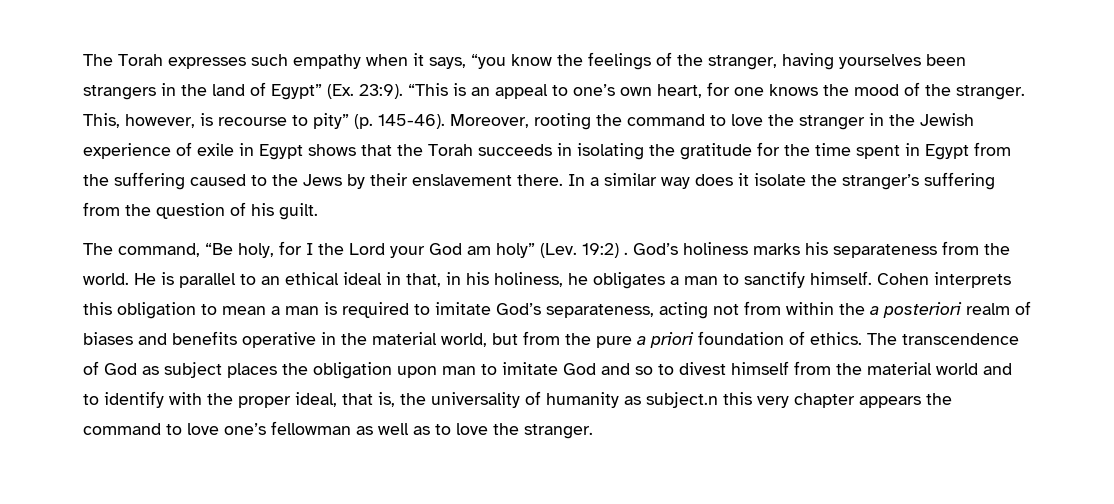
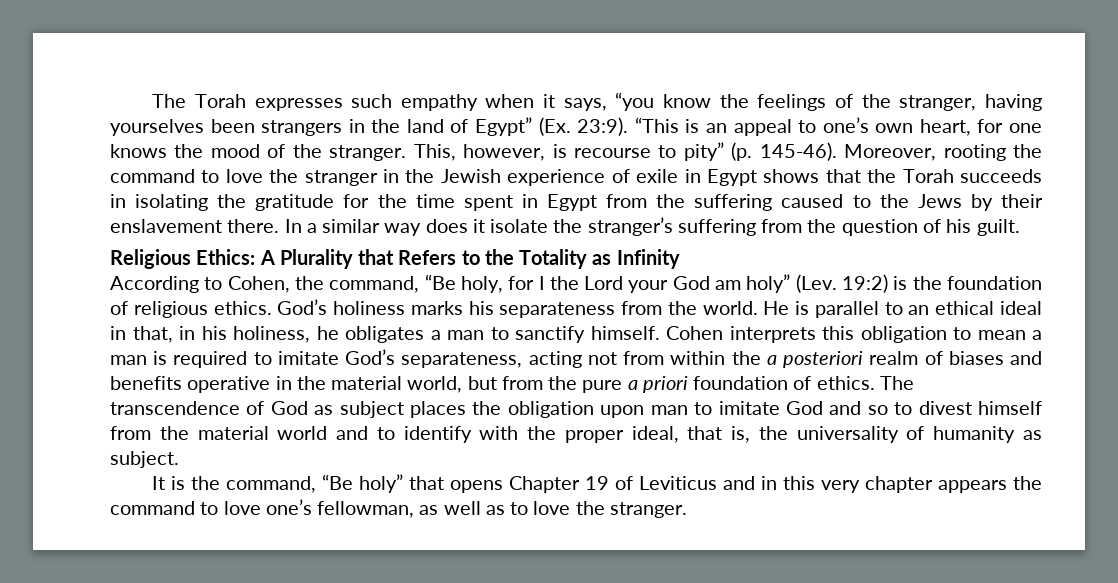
- The command, “Be holy, for I the Lord your God am holy” (Lev. 19:2) .
+ Religious Ethics: A Plurality that Refers to the Totality as Infinity
+ According to Cohen, the command, “Be holy, for I the Lord your God am holy” (Lev. 19:2) is the foundation of religious ethics.
- The transcendence of God as subject places the obligation upon man to imitate God and so to divest himself from the material world and to identify with the proper ideal, that is, the universality of humanity as subject.n this very chapter appears the command to love one’s fellowman as well as to love the stranger.
+ The transcendence of God as subject places the obligation upon man to imitate God and so to divest himself from the material world and to identify with the proper ideal, that is, the universality of humanity as subject.
+ It is the command, “Be holy” that opens Chapter 19 of Leviticus and in this very chapter appears the command to love one’s fellowman, as well as to love the stranger.

